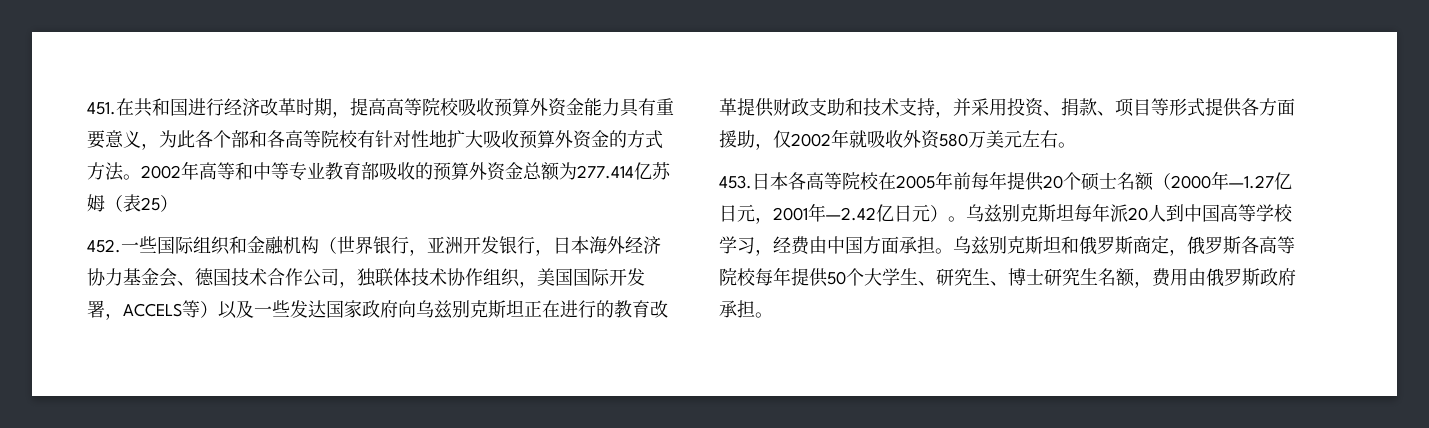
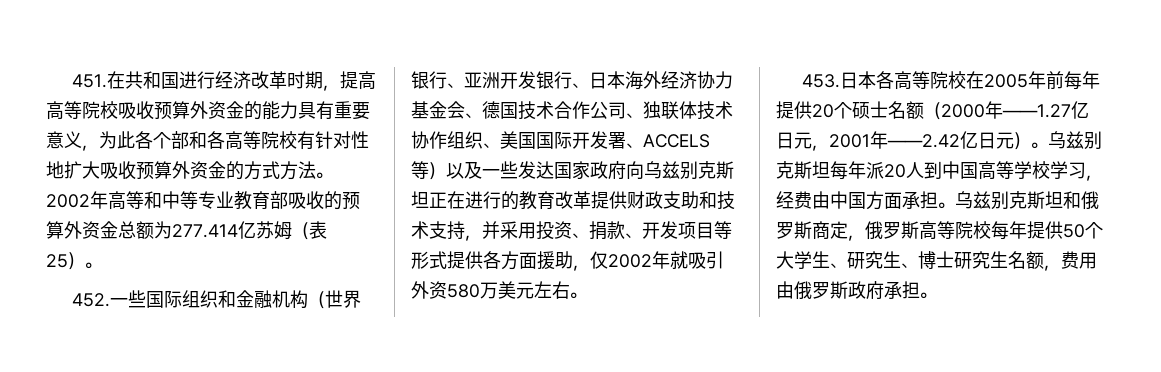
- 451.在共和国进行经济改革时期，提高高等院校吸收预算外资金能力具有重要意义，为此各个部和各高等院校有针对性地扩大吸收预算外资金的方式方法。
+ 451.在共和国进行经济改革时期，提高高等院校吸收预算外资金的能力具有重要意义，为此各个部和各高等院校有针对性地扩大吸收预算外资金的方式方法。
- 2002年高等和中等专业教育部吸收的预算外资金总额为277.414亿苏姆（表25）
+ 2002年高等和中等专业教育部吸收的预算外资金总额为277.414亿苏姆（表25）。
- 452.一些国际组织和金融机构（世界银行，亚洲开发银行，日本海外经济协力基金会、德国技术合作公司，独联体技术协作组织，美国国际开发署，ACCELS等）以及一些发达国家政府向乌兹别克斯坦正在进行的教育改革提供财政支助和技术支持，并采用投资、捐款、项目等形式提供各方面援助，仅2002年就吸收外资580万美元左右。
+ 452.一些国际组织和金融机构（世界银行、亚洲开发银行、日本海外经济协力基金会、德国技术合作公司、独联体技术协作组织、美国国际开发署、ACCELS等）以及一些发达国家政府向乌兹别克斯坦正在进行的教育改革提供财政支助和技术支持，并采用投资、捐款、开发项目等形式提供各方面援助，仅2002年就吸引外资580万美元左右。
- 453.日本各高等院校在2005年前每年提供20个硕士名额（2000年—1.27亿日元，2001年—2.42亿日元）。
+ 453.日本各高等院校在2005年前每年提供20个硕士名额（2000年——1.27亿日元，2001年——2.42亿日元）。
- 乌兹别克斯坦和俄罗斯商定，俄罗斯各高等院校每年提供50个大学生、研究生、博士研究生名额，费用由俄罗斯政府承担。
+ 乌兹别克斯坦和俄罗斯商定，俄罗斯高等院校每年提供50个大学生、研究生、博士研究生名额，费用由俄罗斯政府承担。

